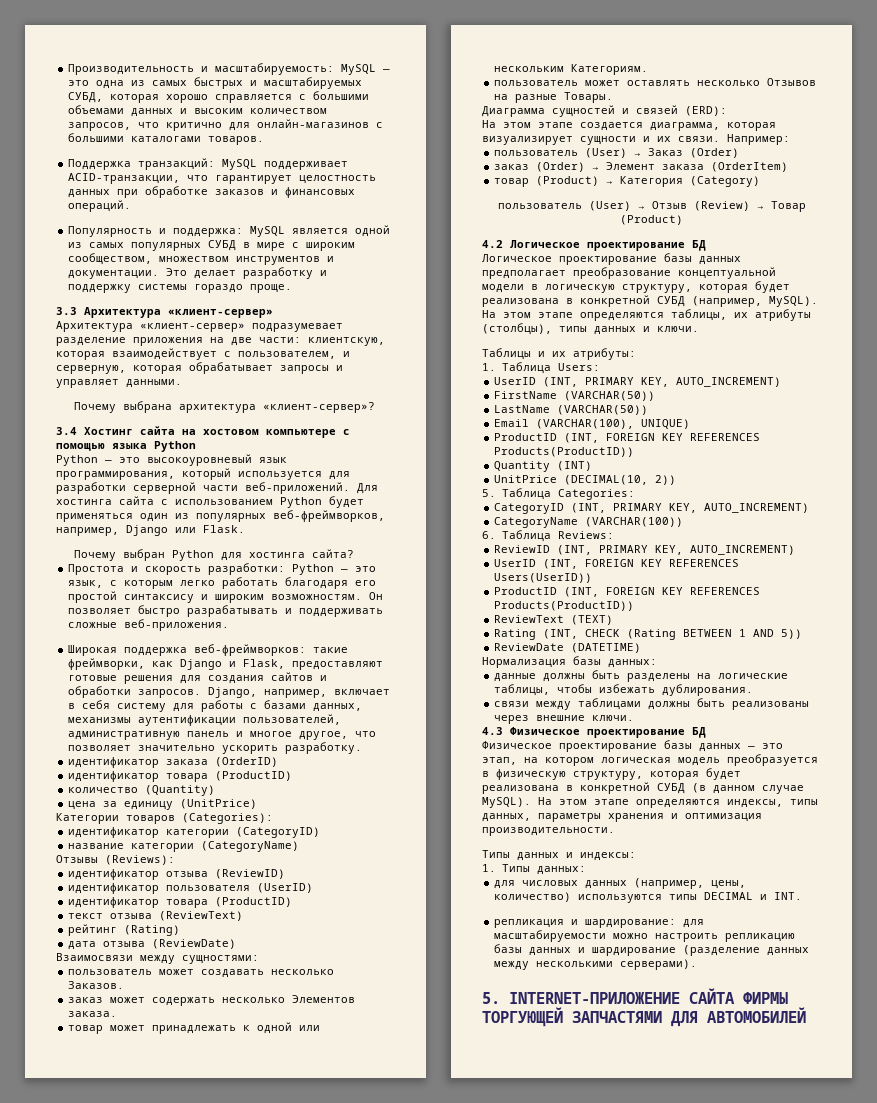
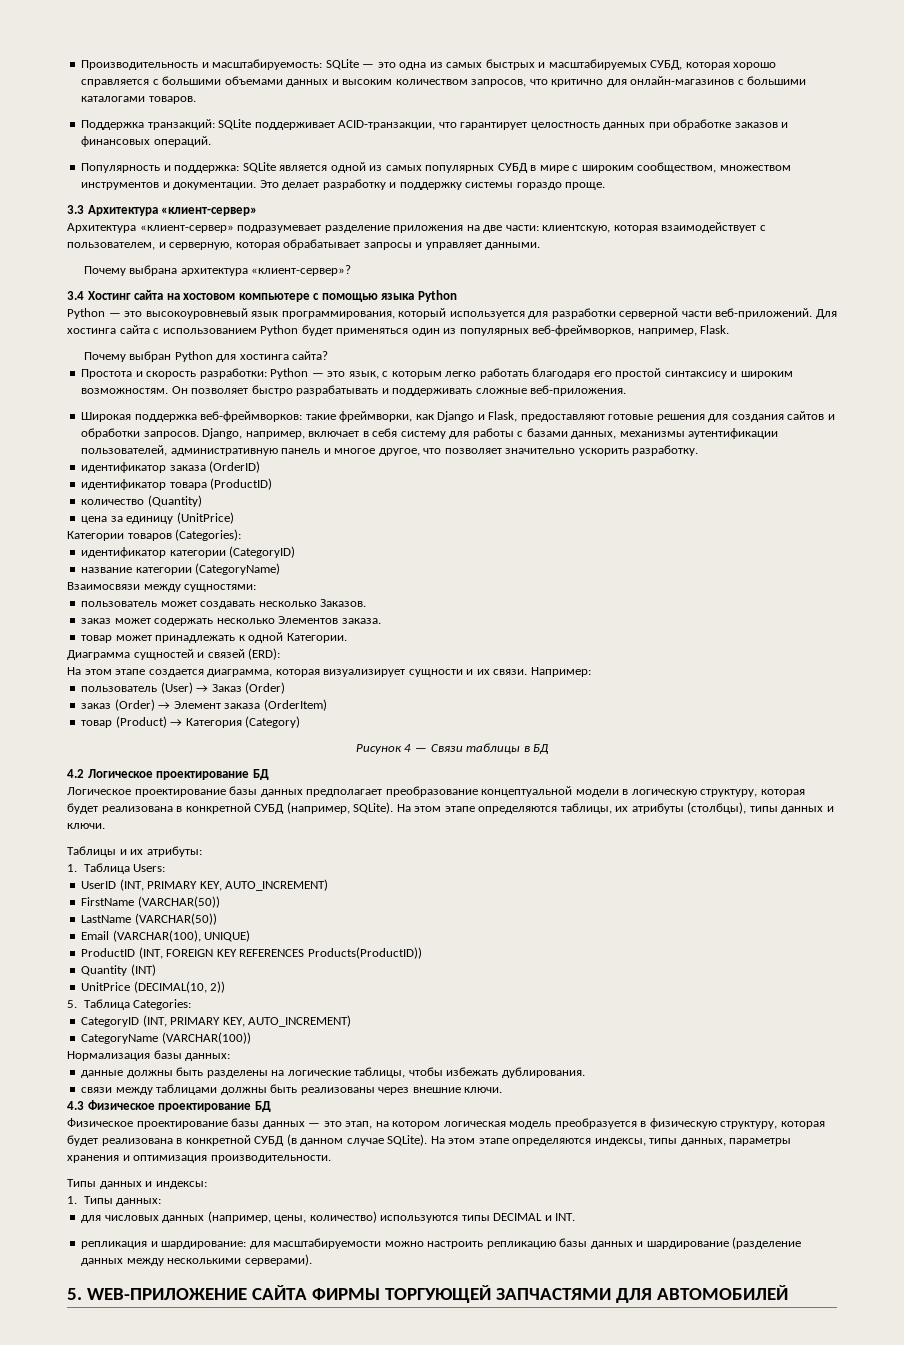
- Производительность и масштабируемость: MySQL — это одна из самых быстрых и масштабируемых СУБД, которая хорошо справляется с большими объемами данных и высоким количеством запросов, что критично для онлайн-магазинов с большими каталогами товаров.
+ Производительность и масштабируемость: SQLite — это одна из самых быстрых и масштабируемых СУБД, которая хорошо справляется с большими объемами данных и высоким количеством запросов, что критично для онлайн-магазинов с большими каталогами товаров.
- Поддержка транзакций: MySQL поддерживает ACID-транзакции, что гарантирует целостность данных при обработке заказов и финансовых операций.
+ Поддержка транзакций: SQLite поддерживает ACID-транзакции, что гарантирует целостность данных при обработке заказов и финансовых операций.
- Популярность и поддержка: MySQL является одной из самых популярных СУБД в мире с широким сообществом, множеством инструментов и документации.
+ Популярность и поддержка: SQLite является одной из самых популярных СУБД в мире с широким сообществом, множеством инструментов и документации.
- Для хостинга сайта с использованием Python будет применяться один из популярных веб-фреймворков, например, Django или Flask.
+ Для хостинга сайта с использованием Python будет применяться один из популярных веб-фреймворков, например, Flask.
- Отзывы (Reviews):
- идентификатор отзыва (ReviewID)
- идентификатор пользователя (UserID)
- идентификатор товара (ProductID)
- текст отзыва (ReviewText)
- рейтинг (Rating)
- дата отзыва (ReviewDate)
- товар может принадлежать к одной или нескольким Категориям.
- пользователь может оставлять несколько Отзывов на разные Товары.
+ товар может принадлежать к одной Категории.
- пользователь (User) → Отзыв (Review) → Товар (Product)
+ Рисунок 4 — Связи таблицы в БД
- Логическое проектирование базы данных предполагает преобразование концептуальной модели в логическую структуру, которая будет реализована в конкретной СУБД (например, MySQL).
+ Логическое проектирование базы данных предполагает преобразование концептуальной модели в логическую структуру, которая будет реализована в конкретной СУБД (например, SQLite).
- 6. Таблица Reviews:
- ReviewID (INT, PRIMARY KEY, AUTO_INCREMENT)
- UserID (INT, FOREIGN KEY REFERENCES Users(UserID))
- ProductID (INT, FOREIGN KEY REFERENCES Products(ProductID))
- ReviewText (TEXT)
- Rating (INT, CHECK (Rating BETWEEN 1 AND 5))
- ReviewDate (DATETIME)
- Физическое проектирование базы данных — это этап, на котором логическая модель преобразуется в физическую структуру, которая будет реализована в конкретной СУБД (в данном случае MySQL).
+ Физическое проектирование базы данных — это этап, на котором логическая модель преобразуется в физическую структуру, которая будет реализована в конкретной СУБД (в данном случае SQLite).
- 5. INTERNET-ПРИЛОЖЕНИЕ САЙТА ФИРМЫ ТОРГУЮЩЕЙ ЗАПЧАСТЯМИ ДЛЯ АВТОМОБИЛЕЙ
+ 5. WEB-ПРИЛОЖЕНИЕ САЙТА ФИРМЫ ТОРГУЮЩЕЙ ЗАПЧАСТЯМИ ДЛЯ АВТОМОБИЛЕЙ

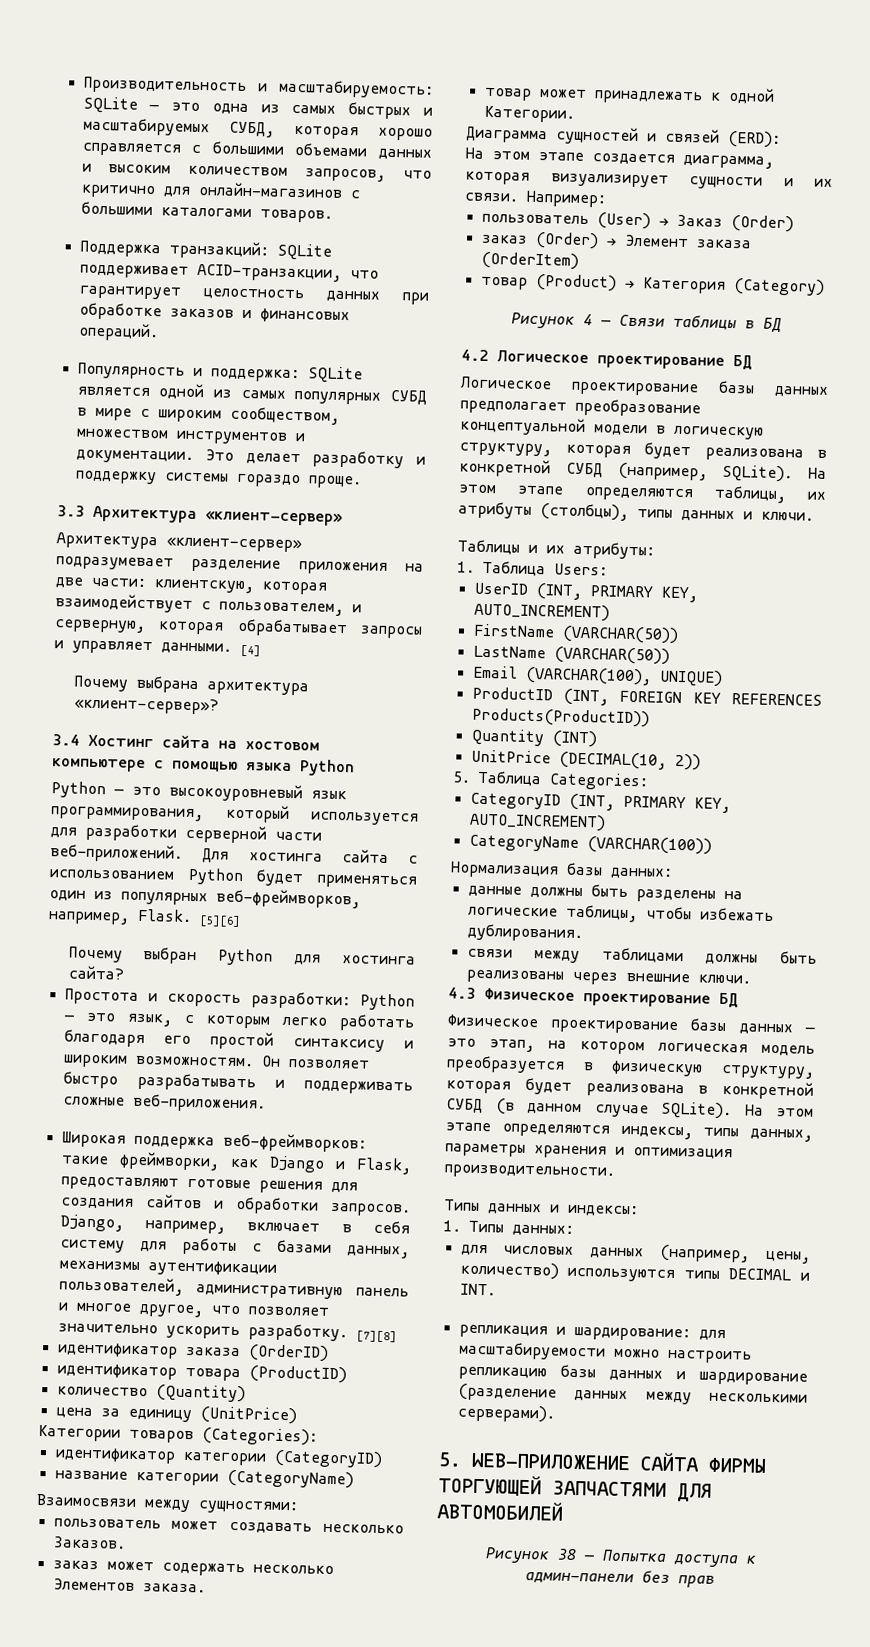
+ [4]
+ [5][6]
+ [7][8]
+ Рисунок 38 — Попытка доступа к админ-панели без прав

